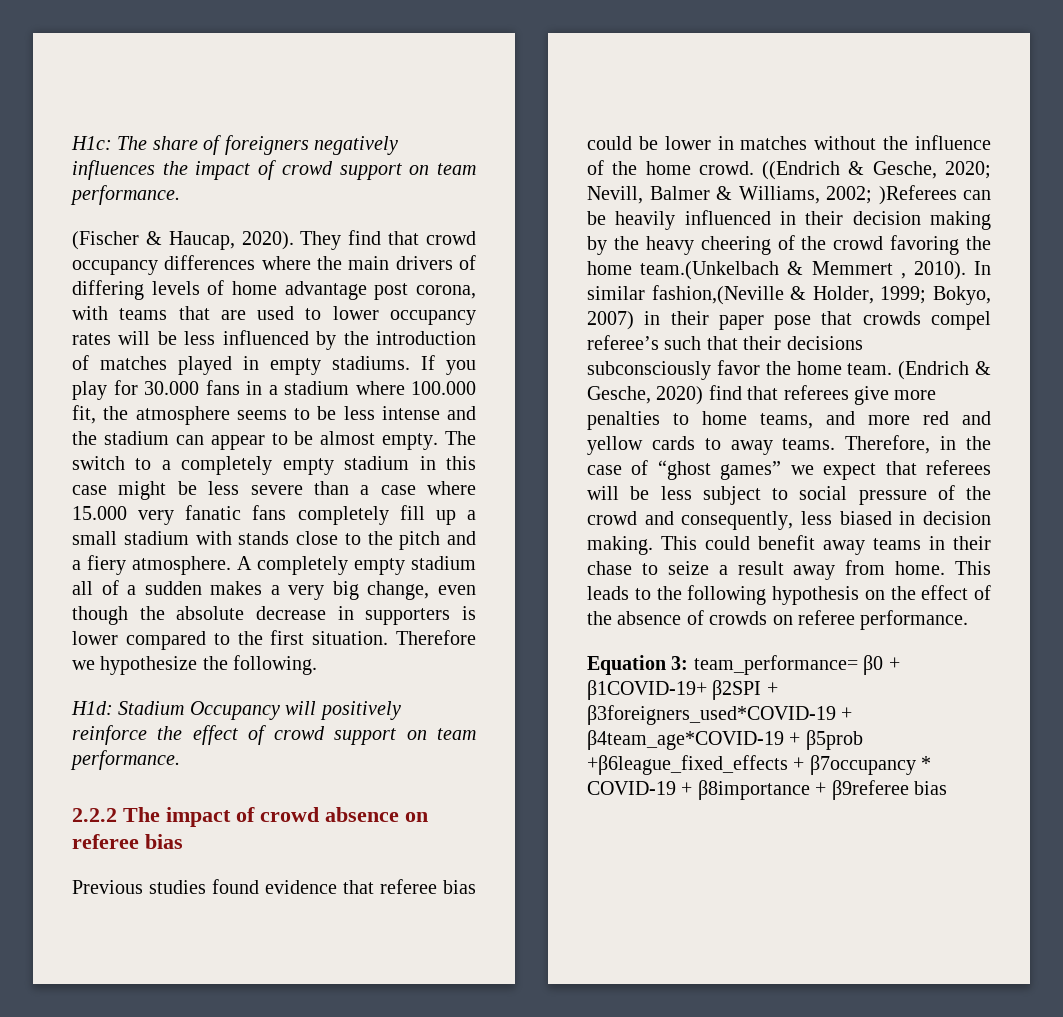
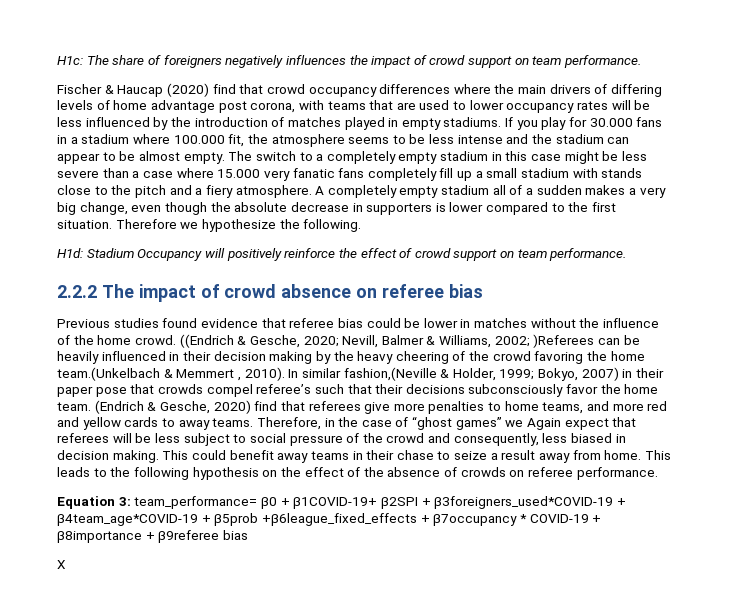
- (Fischer & Haucap, 2020). They find that crowd occupancy differences where the main drivers of differing levels of home advantage post corona, with teams that are used to lower occupancy rates will be less influenced by the introduction of matches played in empty stadiums.
+ Fischer & Haucap (2020) find that crowd occupancy differences where the main drivers of differing levels of home advantage post corona, with teams that are used to lower occupancy rates will be less influenced by the introduction of matches played in empty stadiums.
- Therefore, in the case of “ghost games” we expect that referees will be less subject to social pressure of the crowd and consequently, less biased in decision making.
+ Therefore, in the case of “ghost games” we Again expect that referees will be less subject to social pressure of the crowd and consequently, less biased in decision making.
+ X

